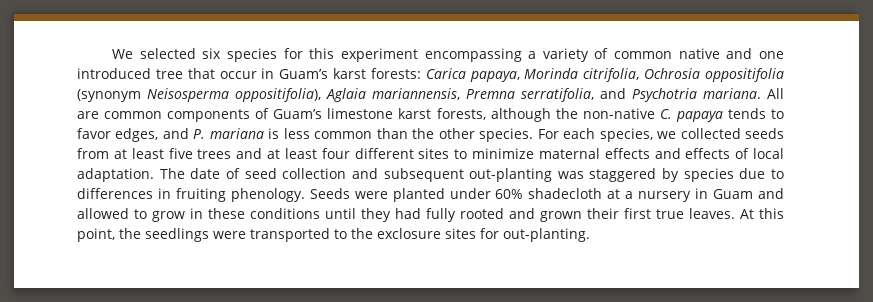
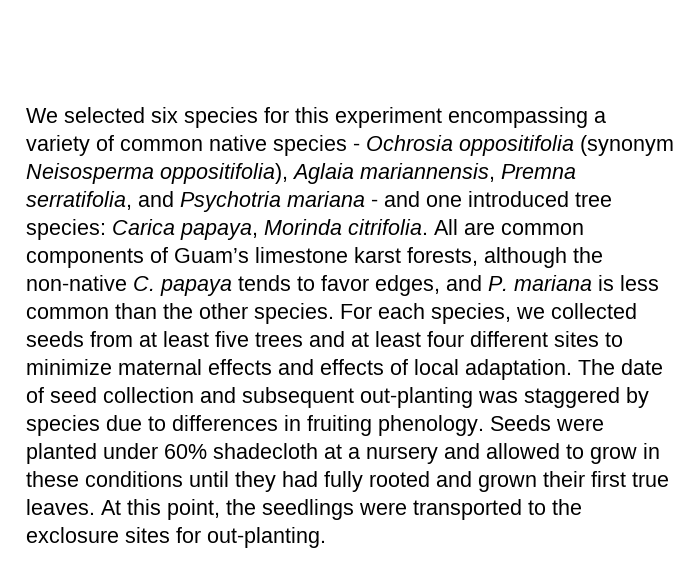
- We selected six species for this experiment encompassing a variety of common native and one introduced tree that occur in Guam’s karst forests: Carica papaya, Morinda citrifolia, Ochrosia oppositifolia (synonym Neisosperma oppositifolia), Aglaia mariannensis, Premna serratifolia, and Psychotria mariana.
+ We selected six species for this experiment encompassing a variety of common native species - Ochrosia oppositifolia (synonym Neisosperma oppositifolia), Aglaia mariannensis, Premna serratifolia, and Psychotria mariana - and one introduced tree species: Carica papaya, Morinda citrifolia.
- Seeds were planted under 60% shadecloth at a nursery in Guam and allowed to grow in these conditions until they had fully rooted and grown their first true leaves.
+ Seeds were planted under 60% shadecloth at a nursery and allowed to grow in these conditions until they had fully rooted and grown their first true leaves.

